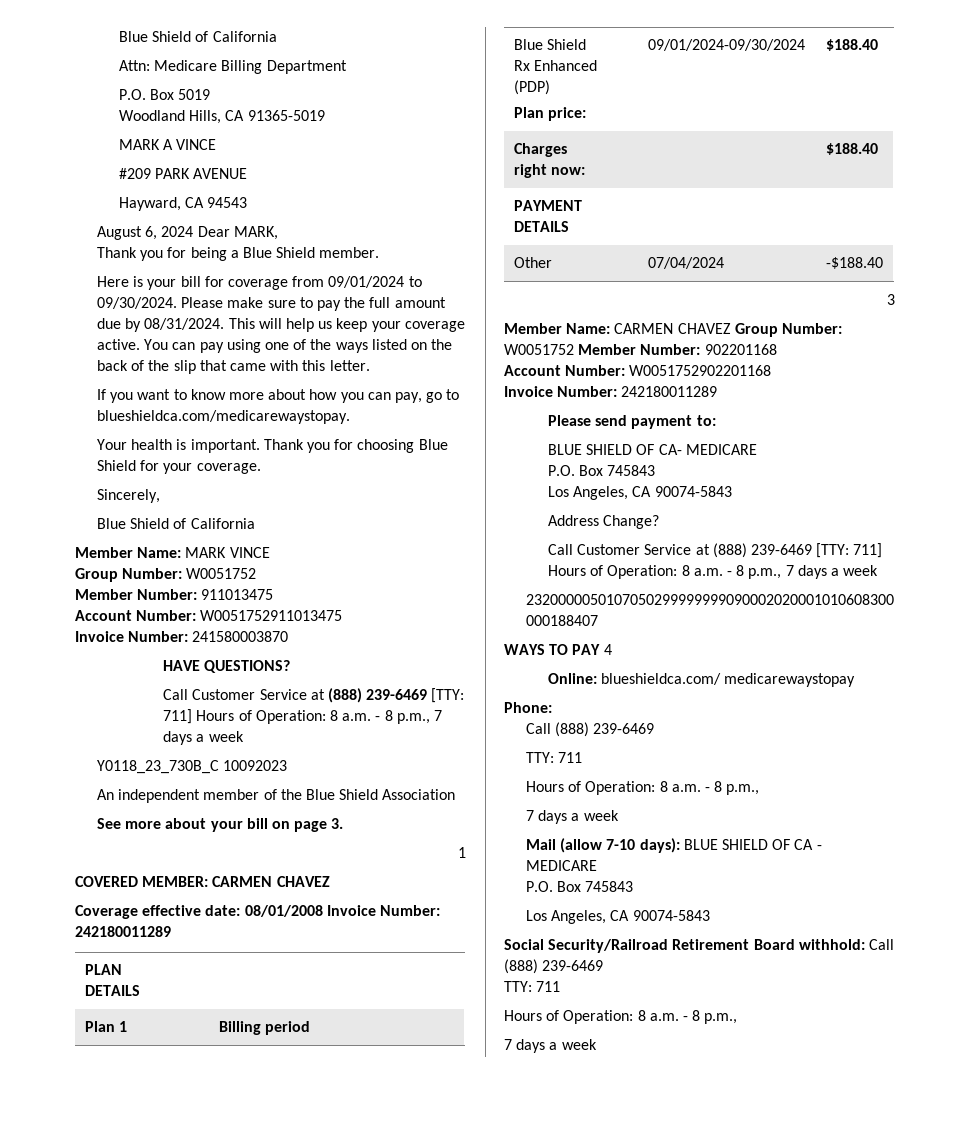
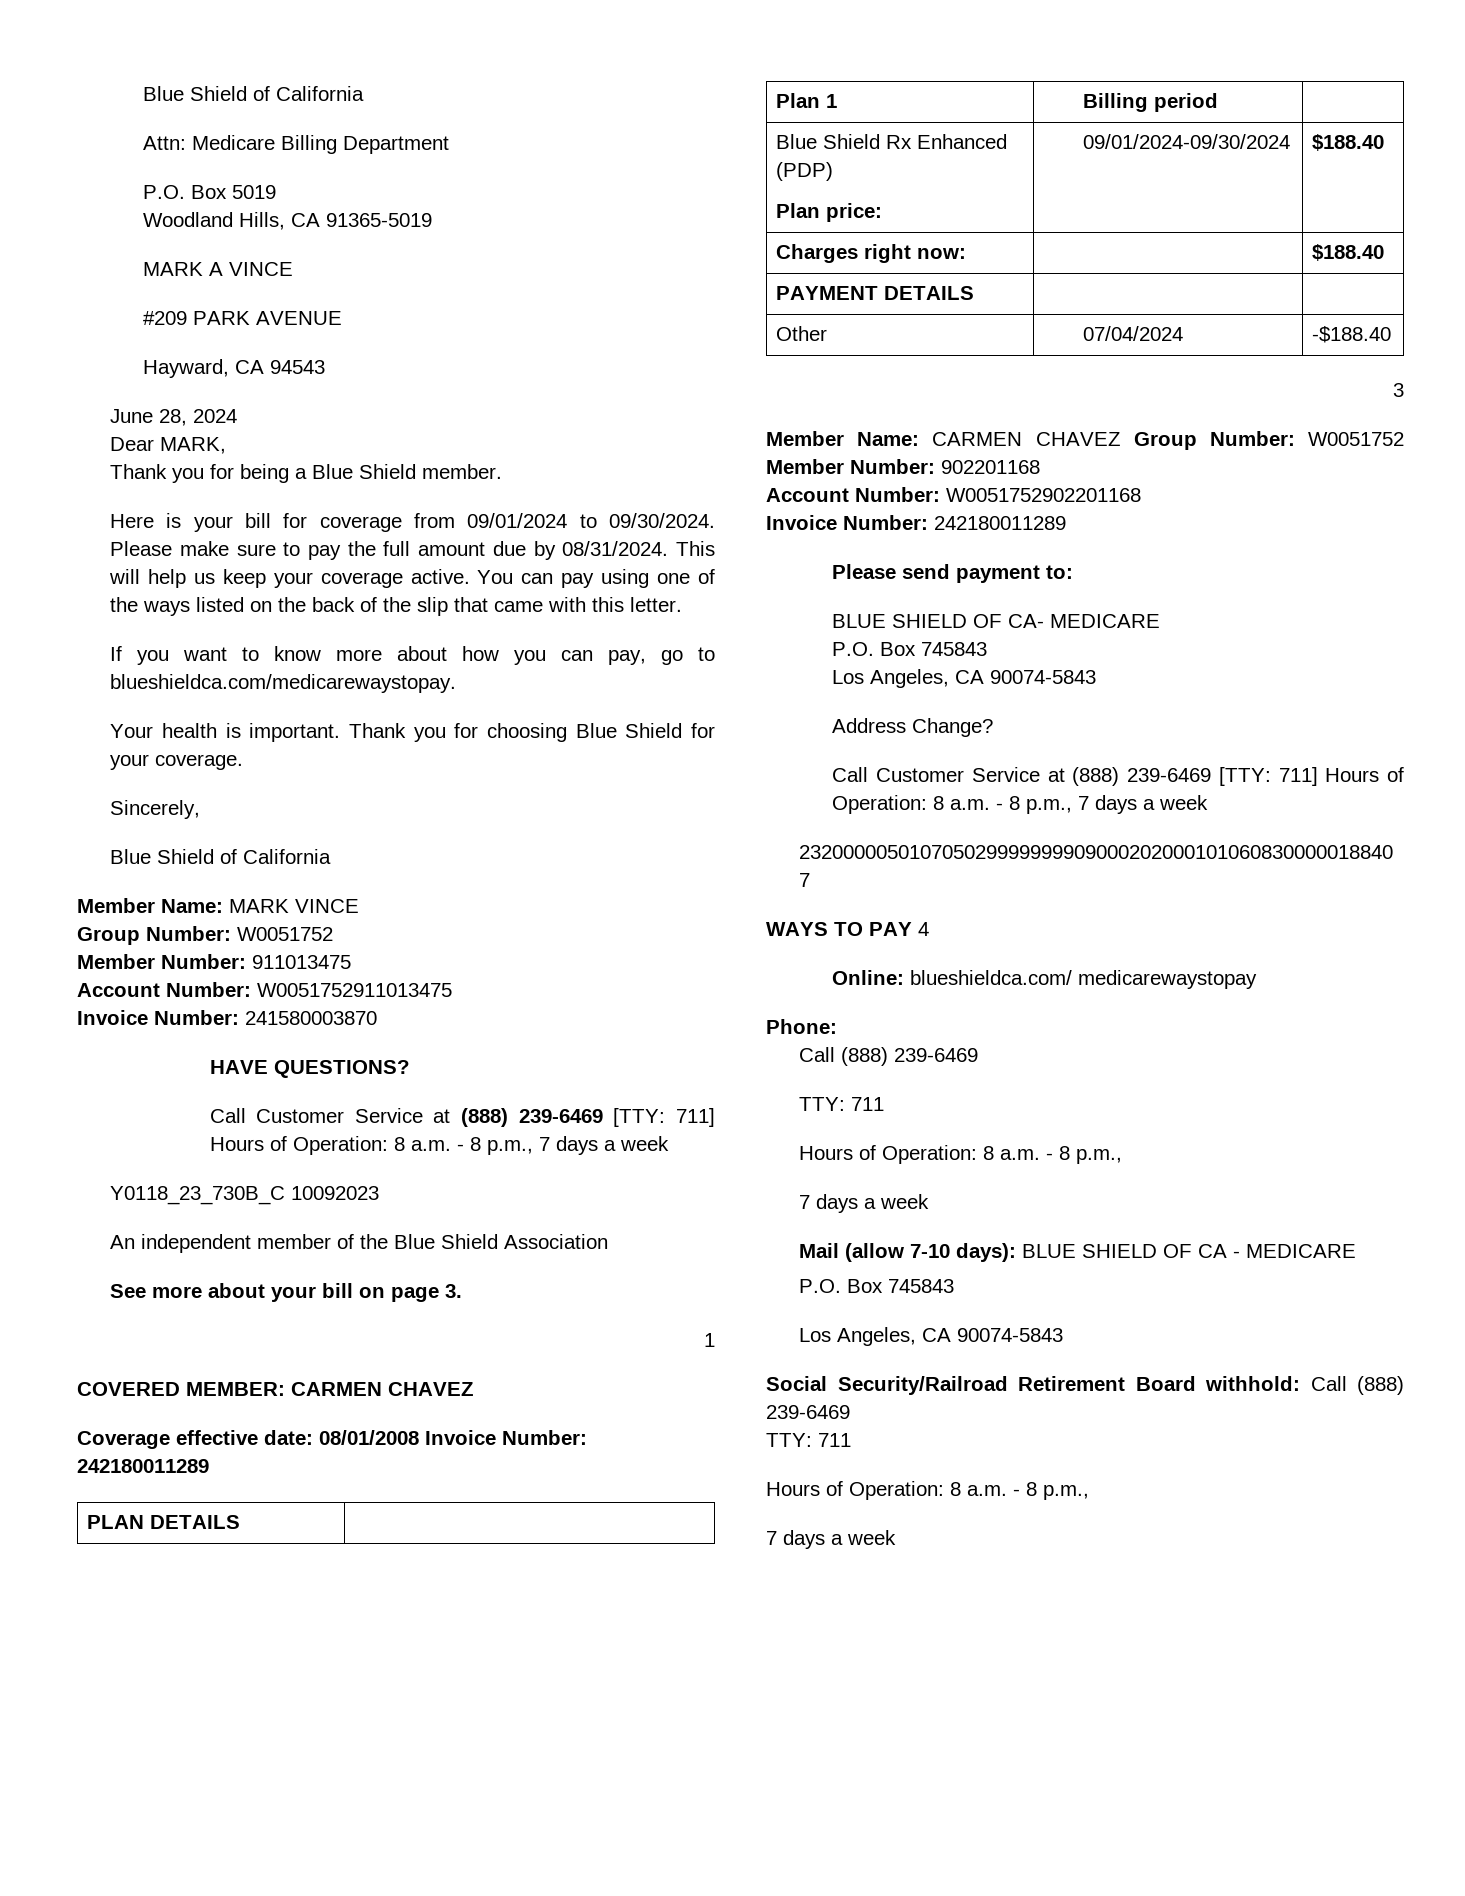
- August 6, 2024 Dear MARK,
+ June 28, 2024
+ Dear MARK,

